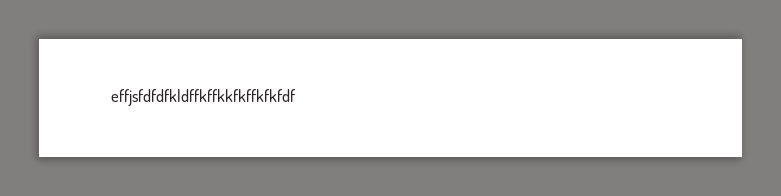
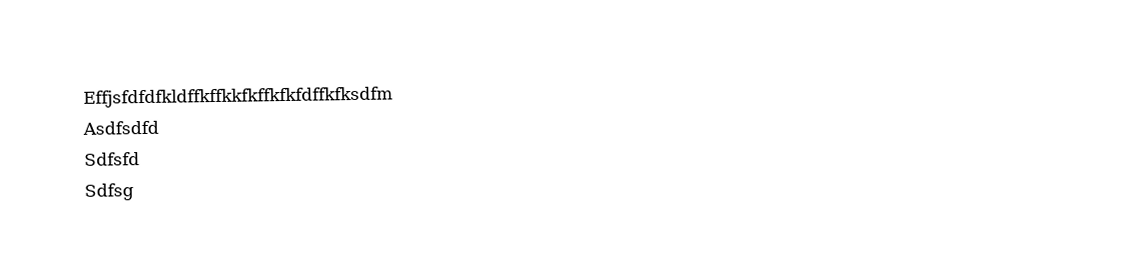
- effjsfdfdfkldffkffkkfkffkfkfdf
+ Effjsfdfdfkldffkffkkfkffkfkfdffkfksdfm
+ Asdfsdfd
+ Sdfsfd
+ Sdfsg

